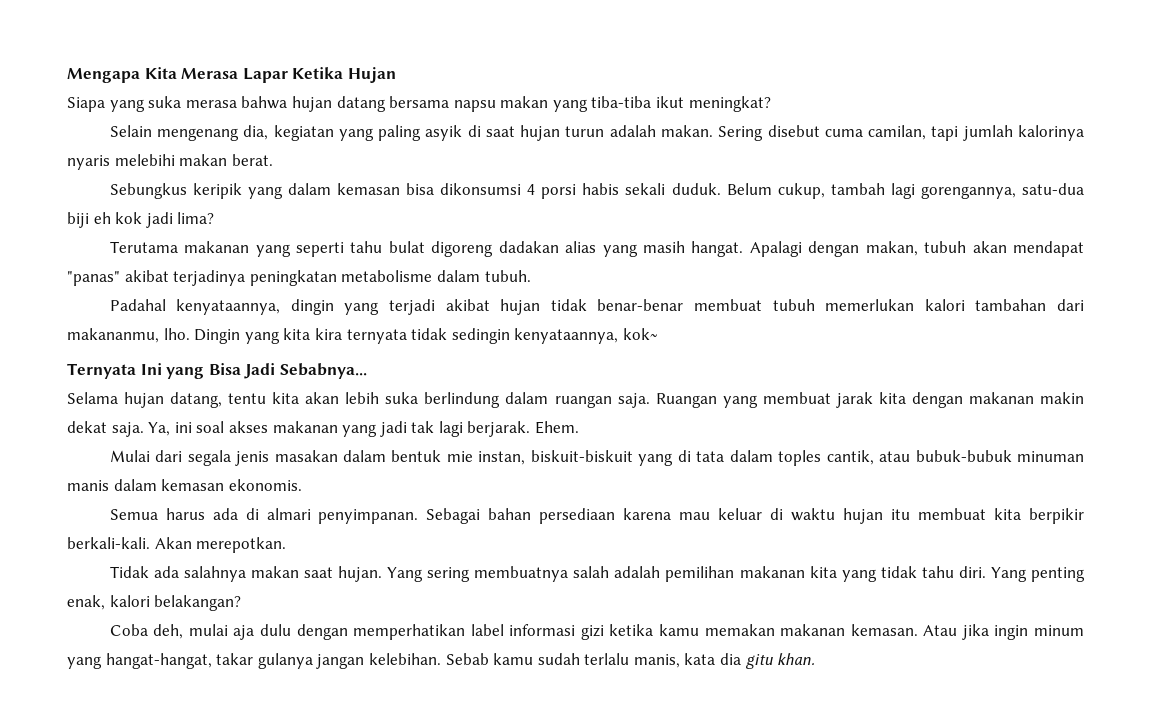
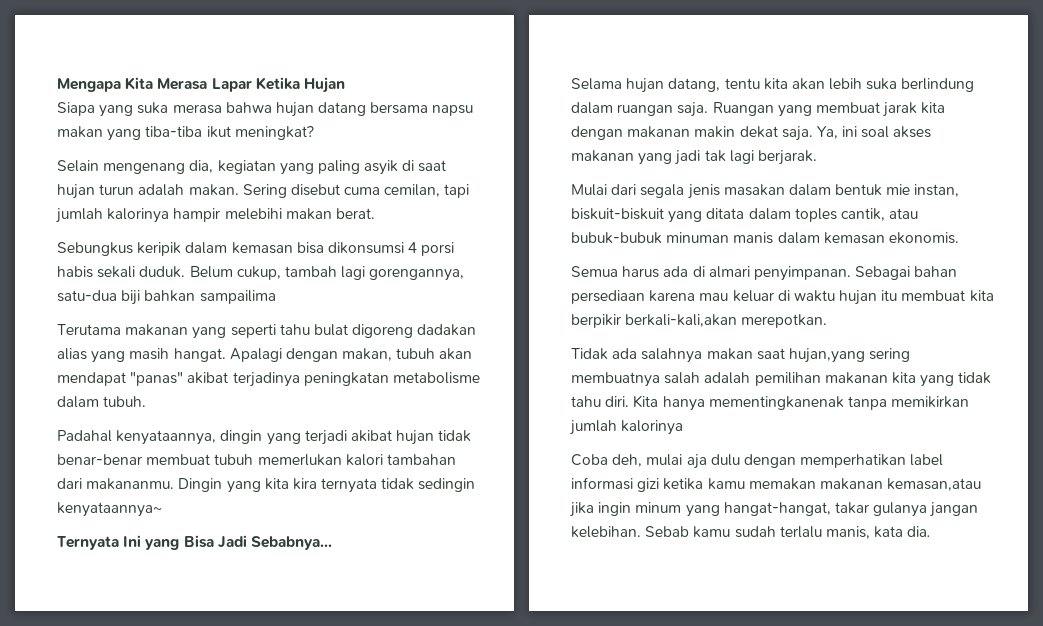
- Sering disebut cuma camilan, tapi jumlah kalorinya nyaris melebihi makan berat.
+ Sering disebut cuma cemilan, tapi jumlah kalorinya hampir melebihi makan berat.
- Sebungkus keripik yang dalam kemasan bisa dikonsumsi 4 porsi habis sekali duduk.
+ Sebungkus keripik dalam kemasan bisa dikonsumsi 4 porsi habis sekali duduk.
- Belum cukup, tambah lagi gorengannya, satu-dua biji eh kok jadi lima?
+ Belum cukup, tambah lagi gorengannya, satu-dua biji bahkan sampailima
- Padahal kenyataannya, dingin yang terjadi akibat hujan tidak benar-benar membuat tubuh memerlukan kalori tambahan dari makananmu, lho.
+ Padahal kenyataannya, dingin yang terjadi akibat hujan tidak benar-benar membuat tubuh memerlukan kalori tambahan dari makananmu.
- Dingin yang kita kira ternyata tidak sedingin kenyataannya, kok~
+ Dingin yang kita kira ternyata tidak sedingin kenyataannya~
- Ehem.
- Mulai dari segala jenis masakan dalam bentuk mie instan, biskuit-biskuit yang di tata dalam toples cantik, atau bubuk-bubuk minuman manis dalam kemasan ekonomis.
+ Mulai dari segala jenis masakan dalam bentuk mie instan, biskuit-biskuit yang ditata dalam toples cantik, atau bubuk-bubuk minuman manis dalam kemasan ekonomis.
- Sebagai bahan persediaan karena mau keluar di waktu hujan itu membuat kita berpikir berkali-kali. Akan merepotkan.
+ Sebagai bahan persediaan karena mau keluar di waktu hujan itu membuat kita berpikir berkali-kali,akan merepotkan.
- Tidak ada salahnya makan saat hujan. Yang sering membuatnya salah adalah pemilihan makanan kita yang tidak tahu diri.
+ Tidak ada salahnya makan saat hujan,yang sering membuatnya salah adalah pemilihan makanan kita yang tidak tahu diri.
- Yang penting enak, kalori belakangan?
+ Kita hanya mementingkanenak tanpa memikirkan jumlah kalorinya
- Coba deh, mulai aja dulu dengan memperhatikan label informasi gizi ketika kamu memakan makanan kemasan. Atau jika ingin minum yang hangat-hangat, takar gulanya jangan kelebihan.
+ Coba deh, mulai aja dulu dengan memperhatikan label informasi gizi ketika kamu memakan makanan kemasan,atau jika ingin minum yang hangat-hangat, takar gulanya jangan kelebihan.
- Sebab kamu sudah terlalu manis, kata dia gitu khan.
+ Sebab kamu sudah terlalu manis, kata dia.

